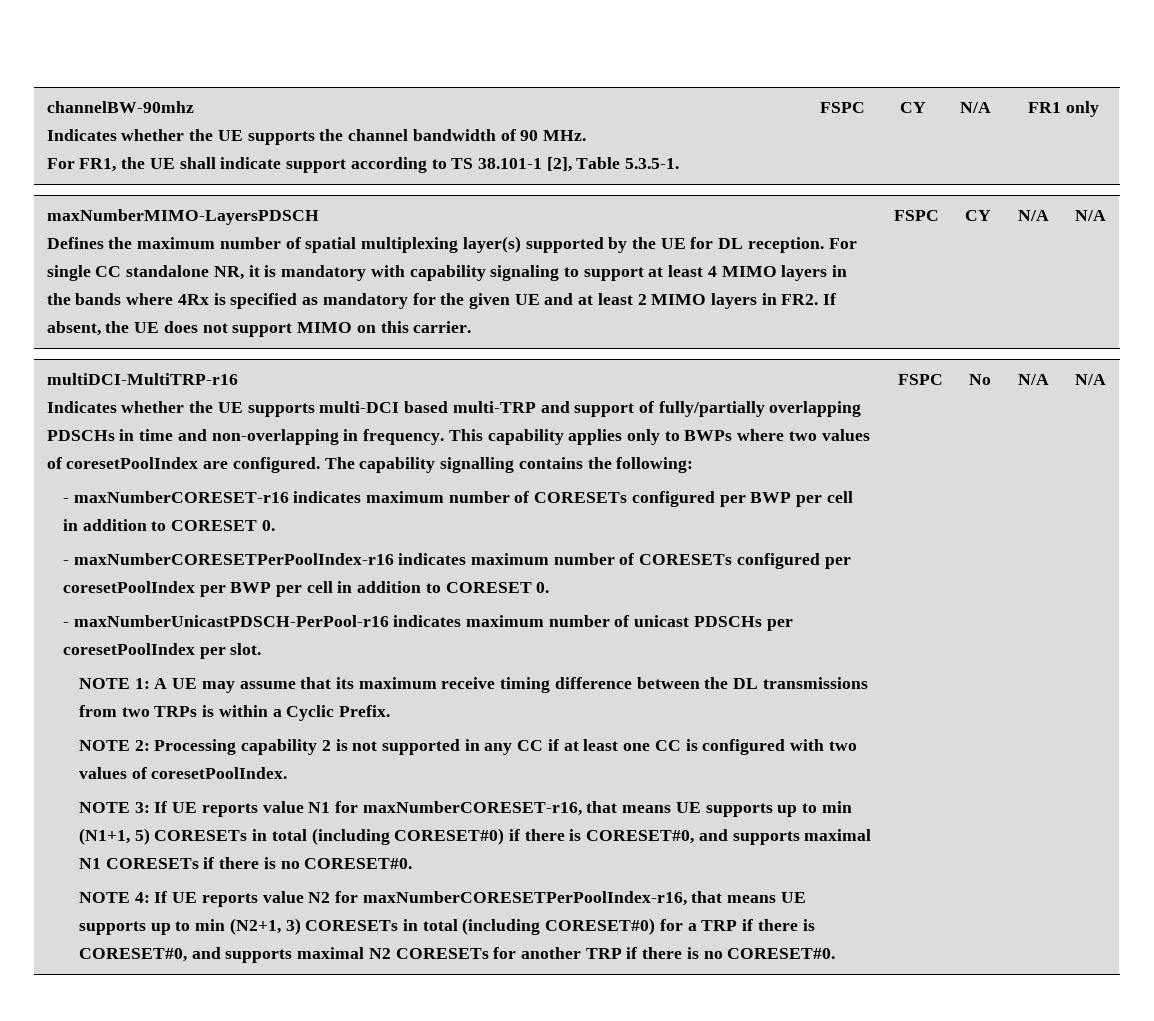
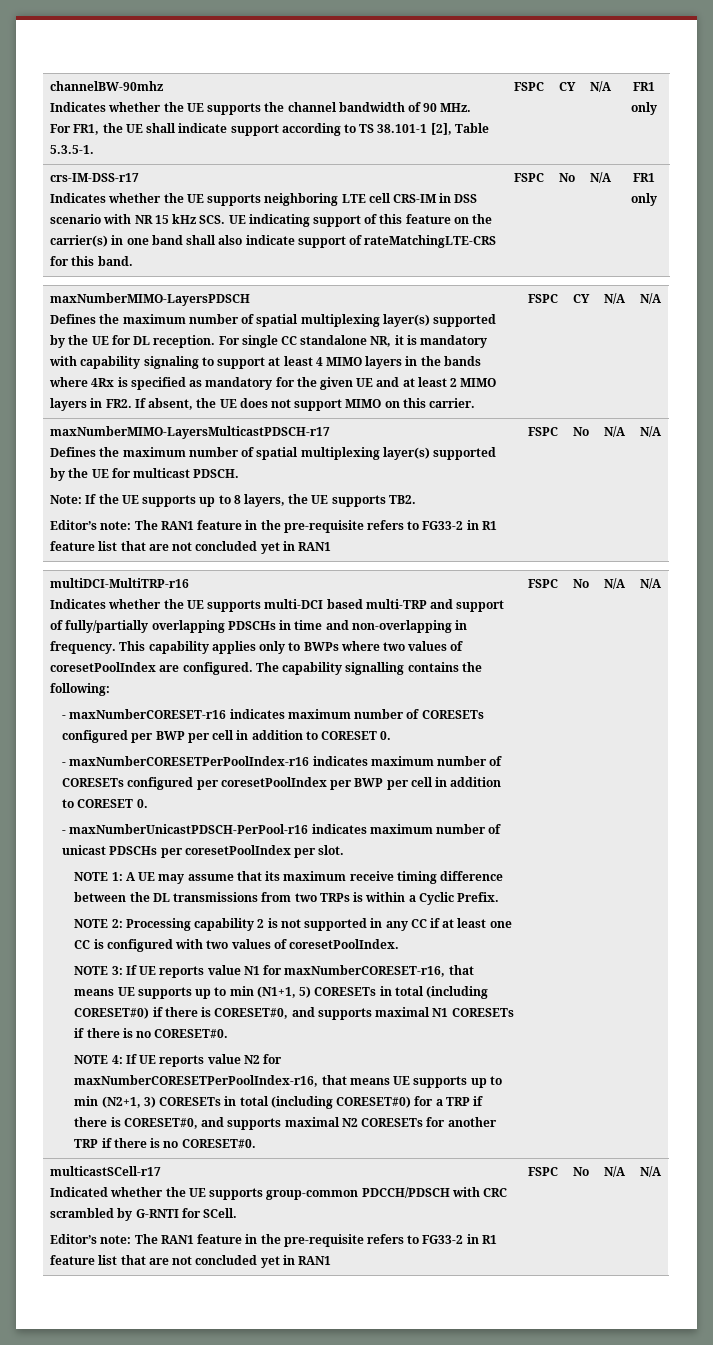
+ crs-IM-DSS-r17
+ Indicates whether the UE supports neighboring LTE cell CRS-IM in DSS scenario with NR 15 kHz SCS. UE indicating support of this feature on the carrier(s) in one band shall also indicate support of rateMatchingLTE-CRS for this band. | FSPC | No | N/A | FR1 only
+ maxNumberMIMO-LayersMulticastPDSCH-r17
+ Defines the maximum number of spatial multiplexing layer(s) supported by the UE for multicast PDSCH.
+ Note: If the UE supports up to 8 layers, the UE supports TB2.
+ Editor’s note: The RAN1 feature in the pre-requisite refers to FG33-2 in R1 feature list that are not concluded yet in RAN1 | FSPC | No | N/A | N/A
+ multicastSCell-r17
+ Indicated whether the UE supports group-common PDCCH/PDSCH with CRC scrambled by G-RNTI for SCell.
+ Editor’s note: The RAN1 feature in the pre-requisite refers to FG33-2 in R1 feature list that are not concluded yet in RAN1 | FSPC | No | N/A | N/A

